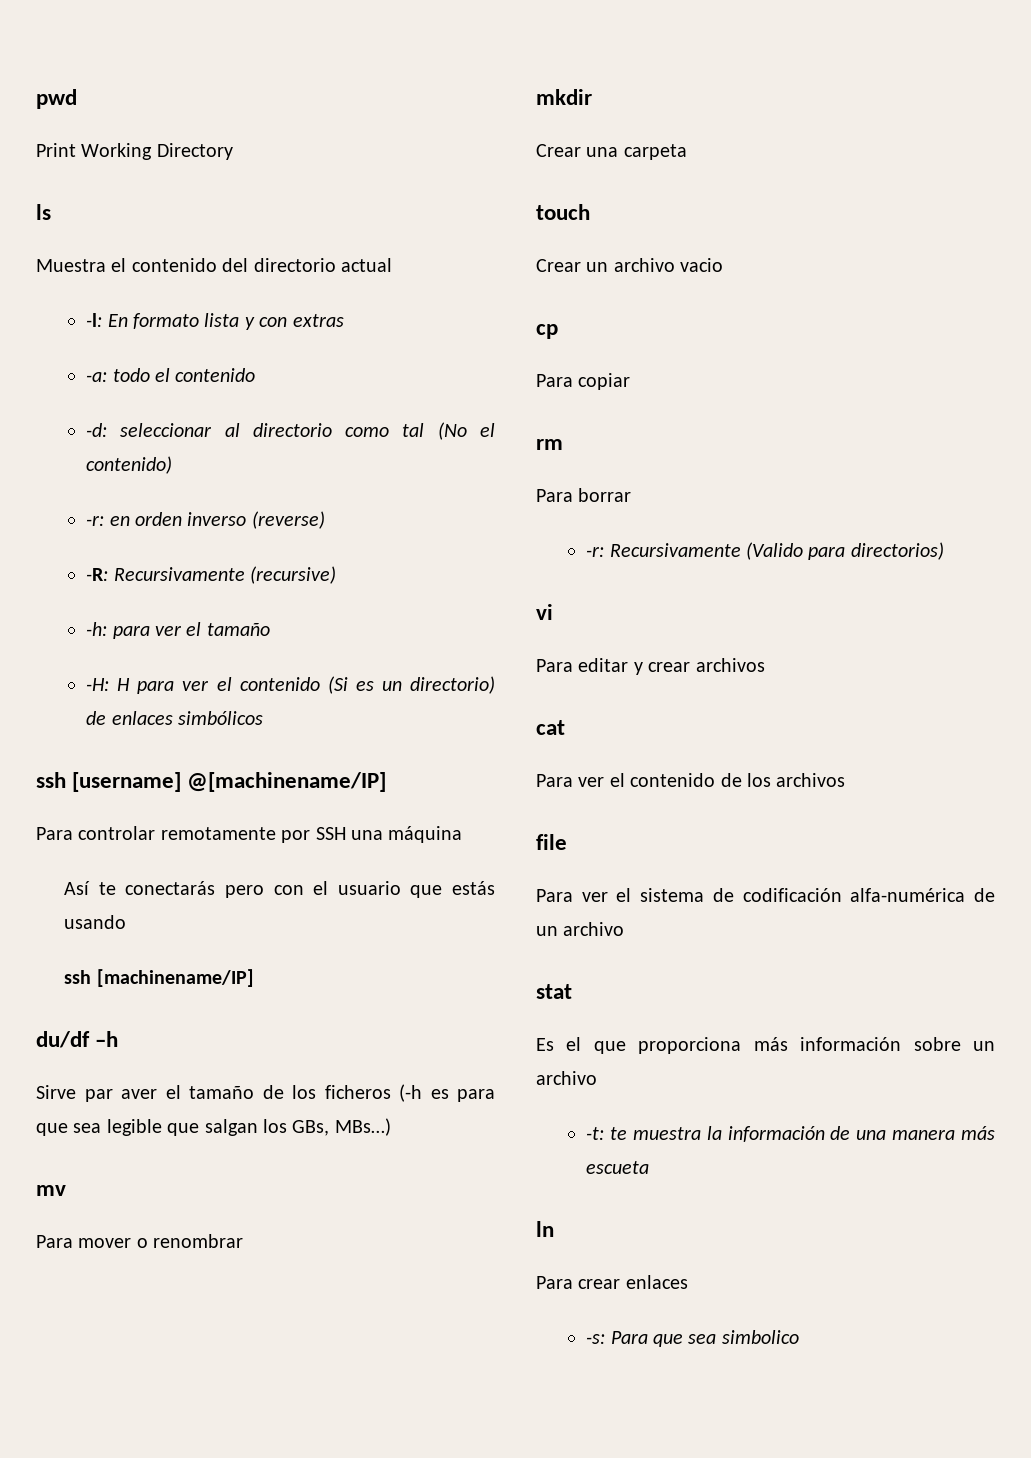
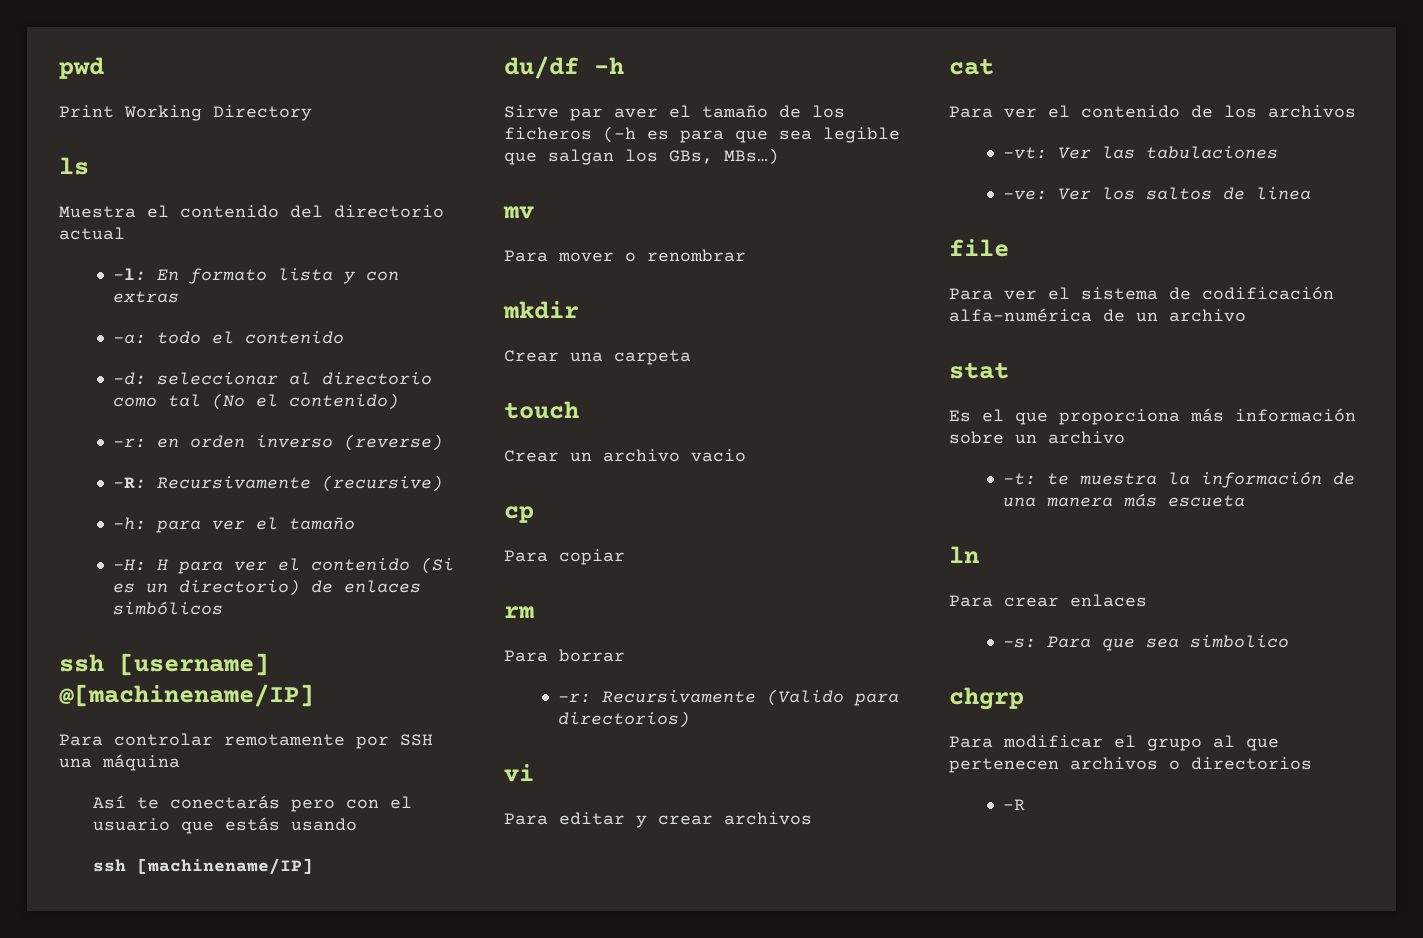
+ -vt: Ver las tabulaciones
+ -ve: Ver los saltos de linea
+ chgrp
+ Para modificar el grupo al que pertenecen archivos o directorios
+ -R

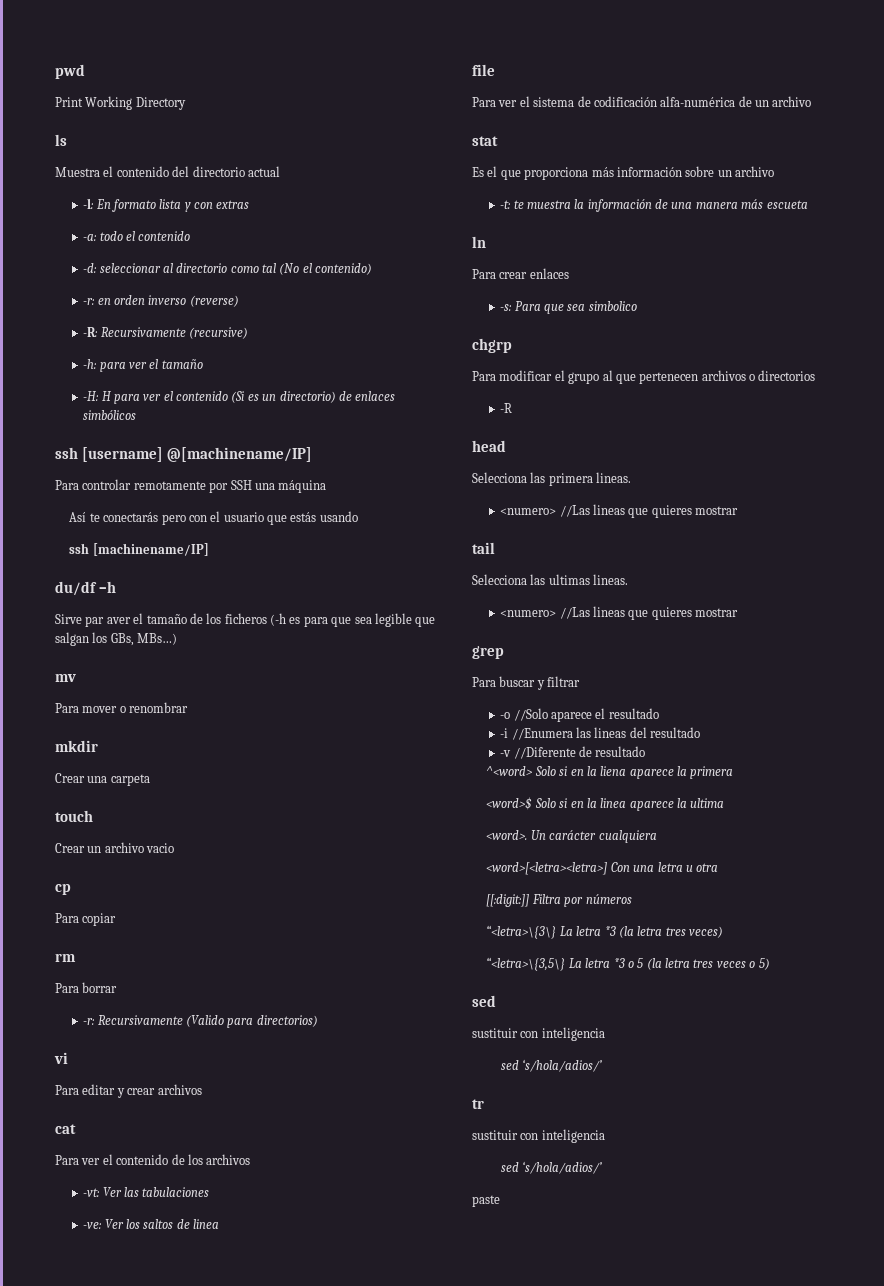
+ head
+ Selecciona las primera lineas.
+ <numero> //Las lineas que quieres mostrar
+ tail
+ Selecciona las ultimas lineas.
+ <numero> //Las lineas que quieres mostrar
+ grep
+ Para buscar y filtrar
+ -o //Solo aparece el resultado
+ -i //Enumera las lineas del resultado
+ -v //Diferente de resultado
+ ^<word> Solo si en la liena aparece la primera
+ <word>$ Solo si en la linea aparece la ultima
+ <word>. Un carácter cualquiera
+ <word>[<letra><letra>] Con una letra u otra
+ [[:digit:]] Filtra por números
+ “<letra>\{3\} La letra *3 (la letra tres veces)
+ “<letra>\{3,5\} La letra *3 o 5 (la letra tres veces o 5)
+ sed
+ sustituir con inteligencia
+ sed ‘s/hola/adios/’
+ tr
+ sustituir con inteligencia
+ sed ‘s/hola/adios/’
+ paste

